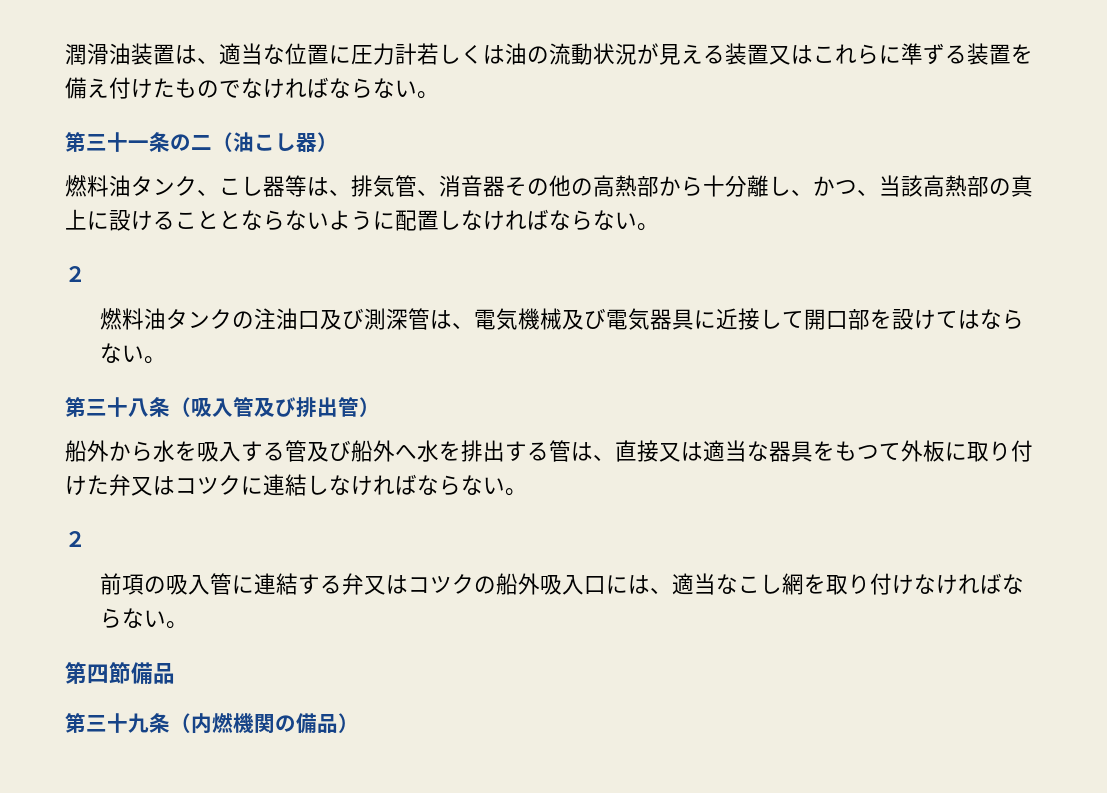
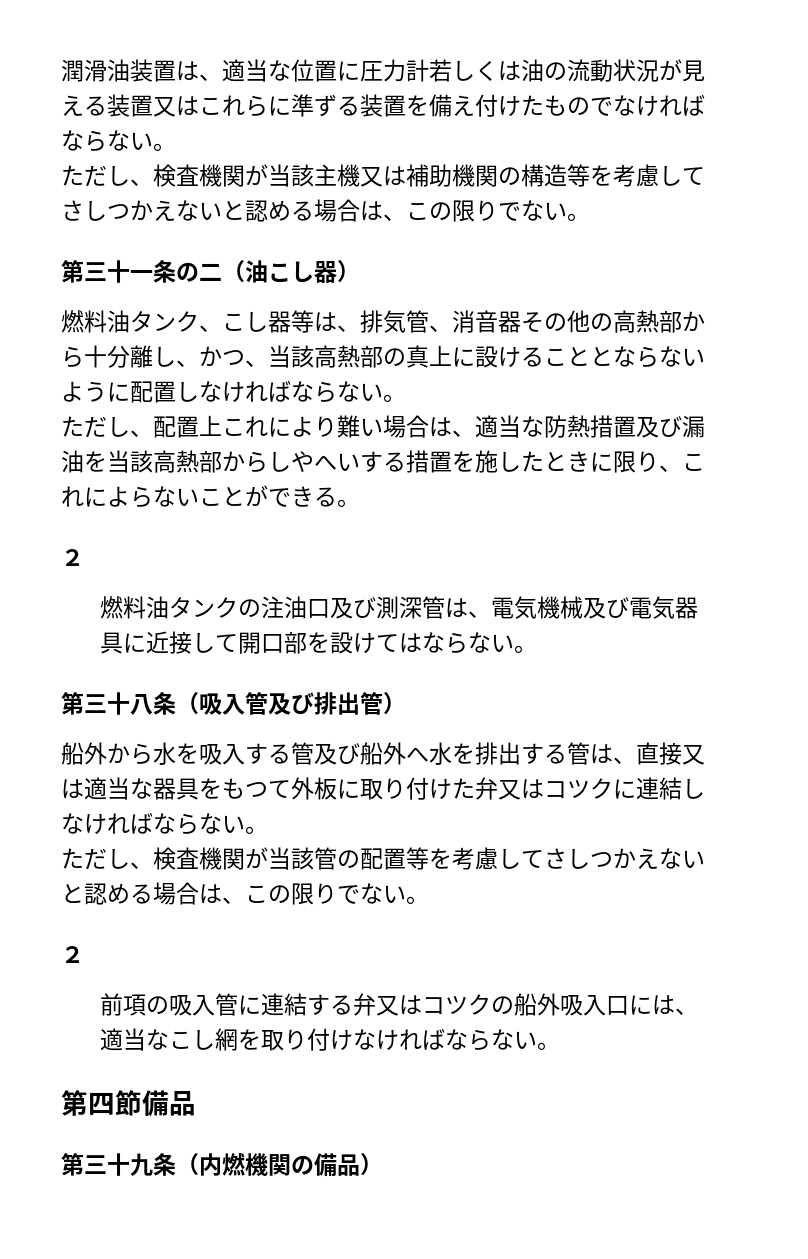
+ ただし、検査機関が当該主機又は補助機関の構造等を考慮してさしつかえないと認める場合は、この限りでない。
+ ただし、配置上これにより難い場合は、適当な防熱措置及び漏油を当該高熱部からしやへいする措置を施したときに限り、これによらないことができる。
+ ただし、検査機関が当該管の配置等を考慮してさしつかえないと認める場合は、この限りでない。

